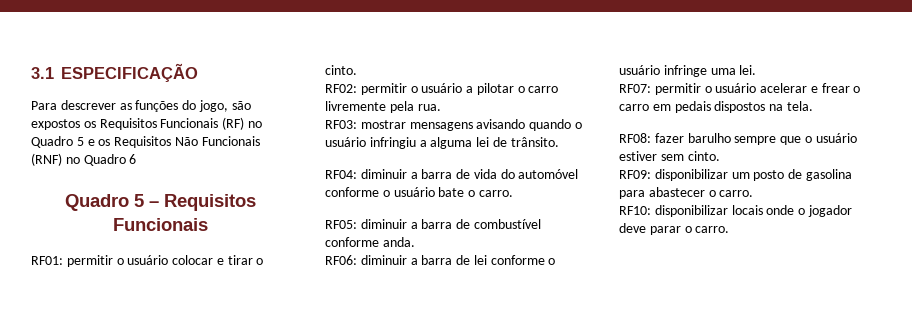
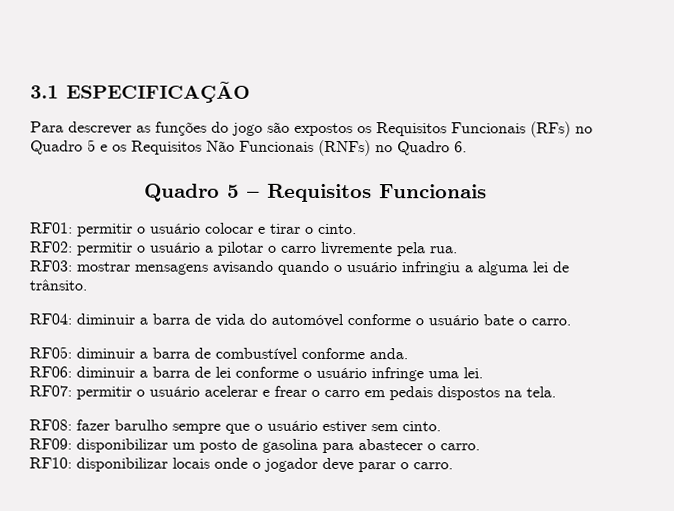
- Para descrever as funções do jogo, são expostos os Requisitos Funcionais (RF) no Quadro 5 e os Requisitos Não Funcionais (RNF) no Quadro 6
+ Para descrever as funções do jogo são expostos os Requisitos Funcionais (RFs) no Quadro 5 e os Requisitos Não Funcionais (RNFs) no Quadro 6.

